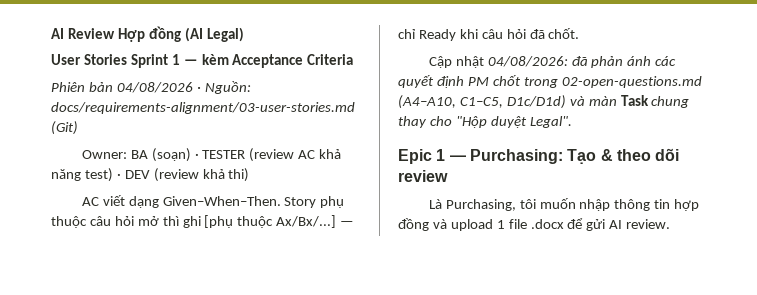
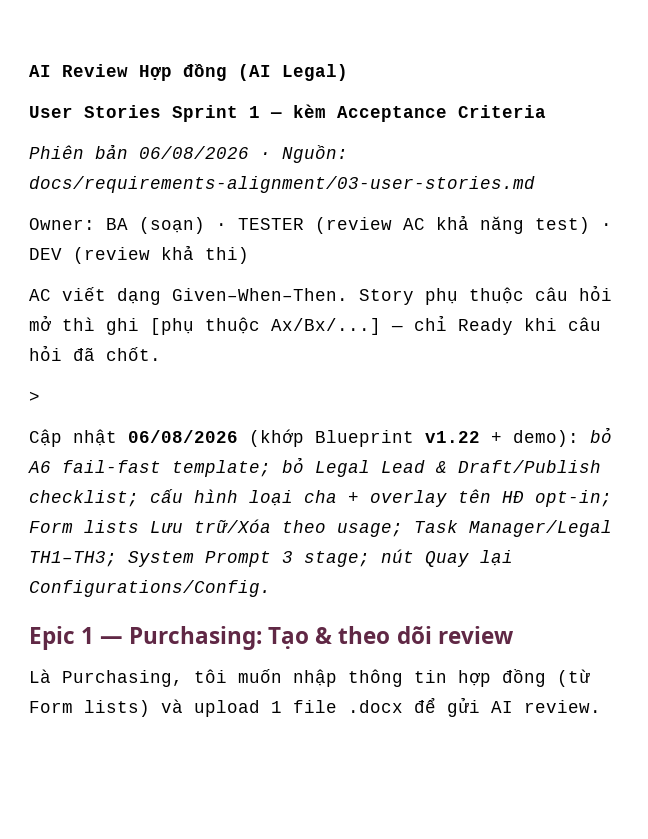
- Phiên bản 04/08/2026 · Nguồn: docs/requirements-alignment/03-user-stories.md (Git)
+ Phiên bản 06/08/2026 · Nguồn: docs/requirements-alignment/03-user-stories.md
+ >
- Cập nhật 04/08/2026: đã phản ánh các quyết định PM chốt trong 02-open-questions.md (A4–A10, C1–C5, D1c/D1d) và màn Task chung thay cho "Hộp duyệt Legal".
+ Cập nhật 06/08/2026 (khớp Blueprint v1.22 + demo): bỏ A6 fail-fast template; bỏ Legal Lead & Draft/Publish checklist; cấu hình loại cha + overlay tên HĐ opt-in; Form lists Lưu trữ/Xóa theo usage; Task Manager/Legal TH1–TH3; System Prompt 3 stage; nút Quay lại Configurations/Config.
- Là Purchasing, tôi muốn nhập thông tin hợp đồng và upload 1 file .docx để gửi AI review.
+ Là Purchasing, tôi muốn nhập thông tin hợp đồng (từ Form lists) và upload 1 file .docx để gửi AI review.

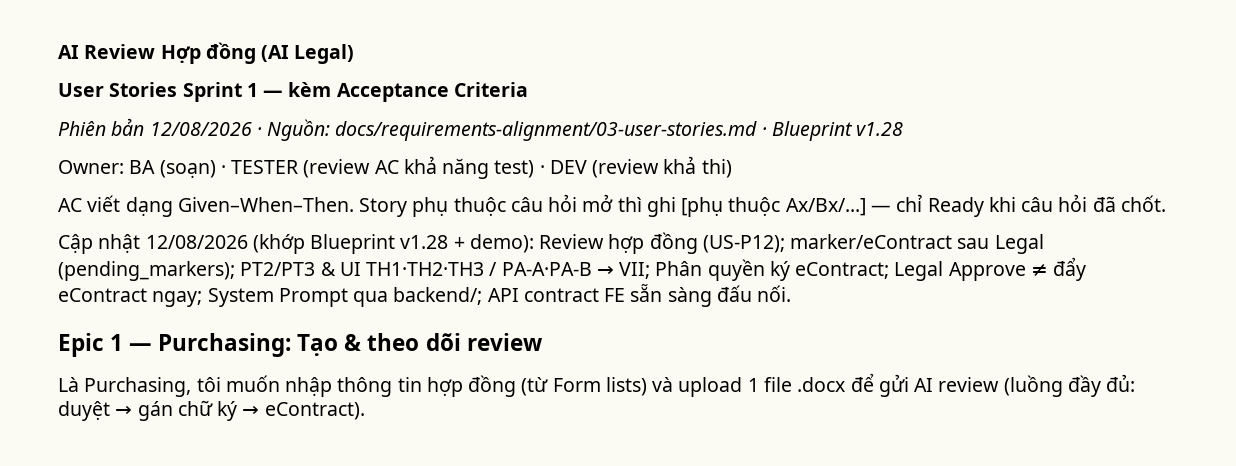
- Phiên bản 06/08/2026 · Nguồn: docs/requirements-alignment/03-user-stories.md
+ Phiên bản 12/08/2026 · Nguồn: docs/requirements-alignment/03-user-stories.md · Blueprint v1.28
- >
- Cập nhật 06/08/2026 (khớp Blueprint v1.22 + demo): bỏ A6 fail-fast template; bỏ Legal Lead & Draft/Publish checklist; cấu hình loại cha + overlay tên HĐ opt-in; Form lists Lưu trữ/Xóa theo usage; Task Manager/Legal TH1–TH3; System Prompt 3 stage; nút Quay lại Configurations/Config.
+ Cập nhật 12/08/2026 (khớp Blueprint v1.28 + demo): Review hợp đồng (US-P12); marker/eContract sau Legal (pending_markers); PT2/PT3 & UI TH1·TH2·TH3 / PA-A·PA-B → VII; Phân quyền ký eContract; Legal Approve ≠ đẩy eContract ngay; System Prompt qua backend/; API contract FE sẵn sàng đấu nối.
- Là Purchasing, tôi muốn nhập thông tin hợp đồng (từ Form lists) và upload 1 file .docx để gửi AI review.
+ Là Purchasing, tôi muốn nhập thông tin hợp đồng (từ Form lists) và upload 1 file .docx để gửi AI review (luồng đầy đủ: duyệt → gán chữ ký → eContract).

